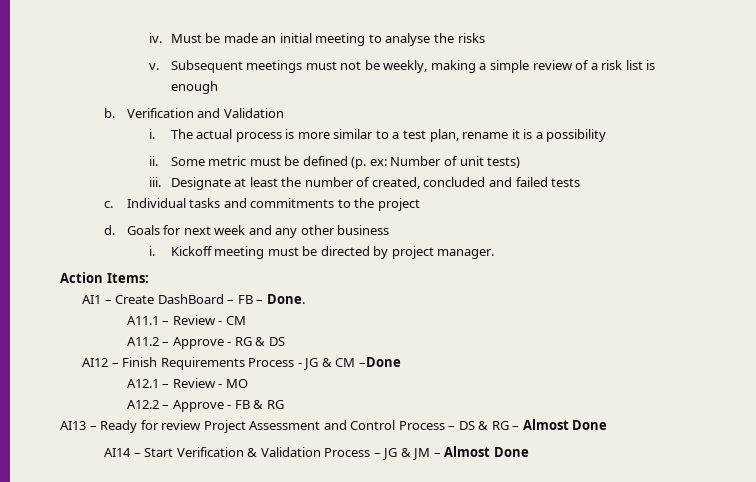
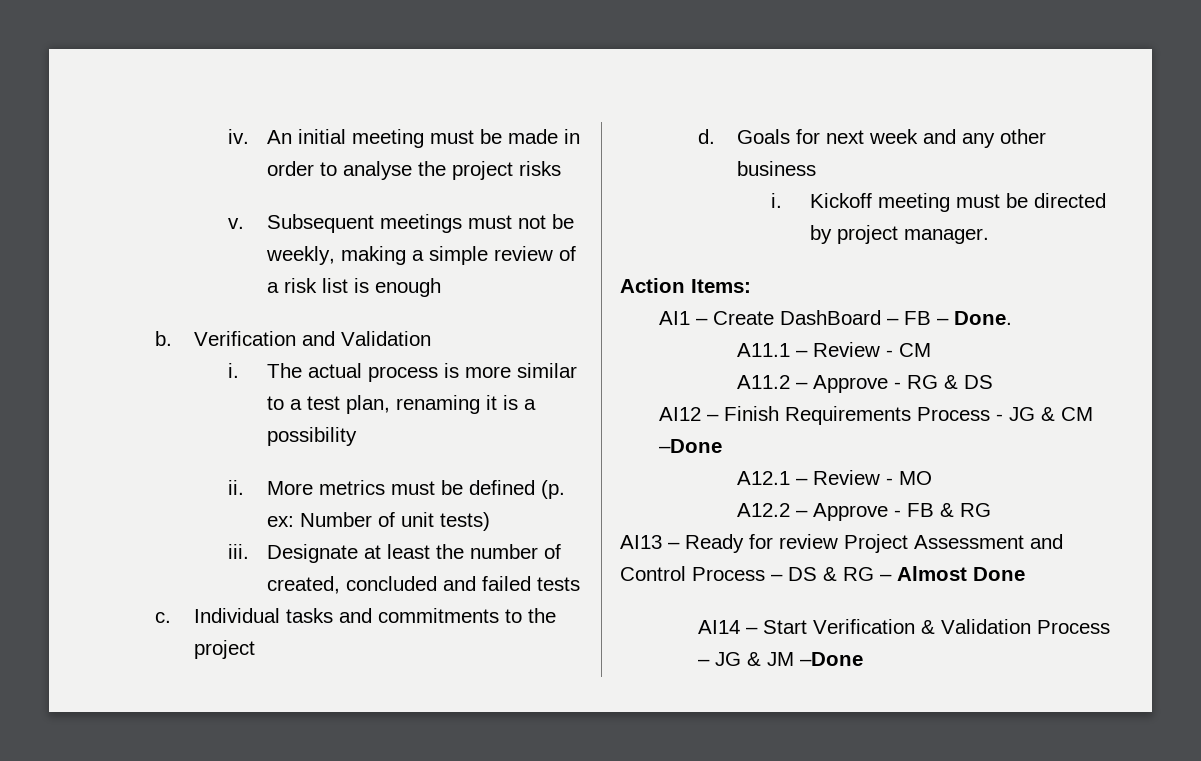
- Must be made an initial meeting to analyse the risks
+ An initial meeting must be made in order to analyse the project risks
- The actual process is more similar to a test plan, rename it is a possibility
+ The actual process is more similar to a test plan, renaming it is a possibility
- Some metric must be defined (p. ex: Number of unit tests)
+ More metrics must be defined (p. ex: Number of unit tests)
- AI14 – Start Verification & Validation Process – JG & JM – Almost Done
+ AI14 – Start Verification & Validation Process – JG & JM –Done

